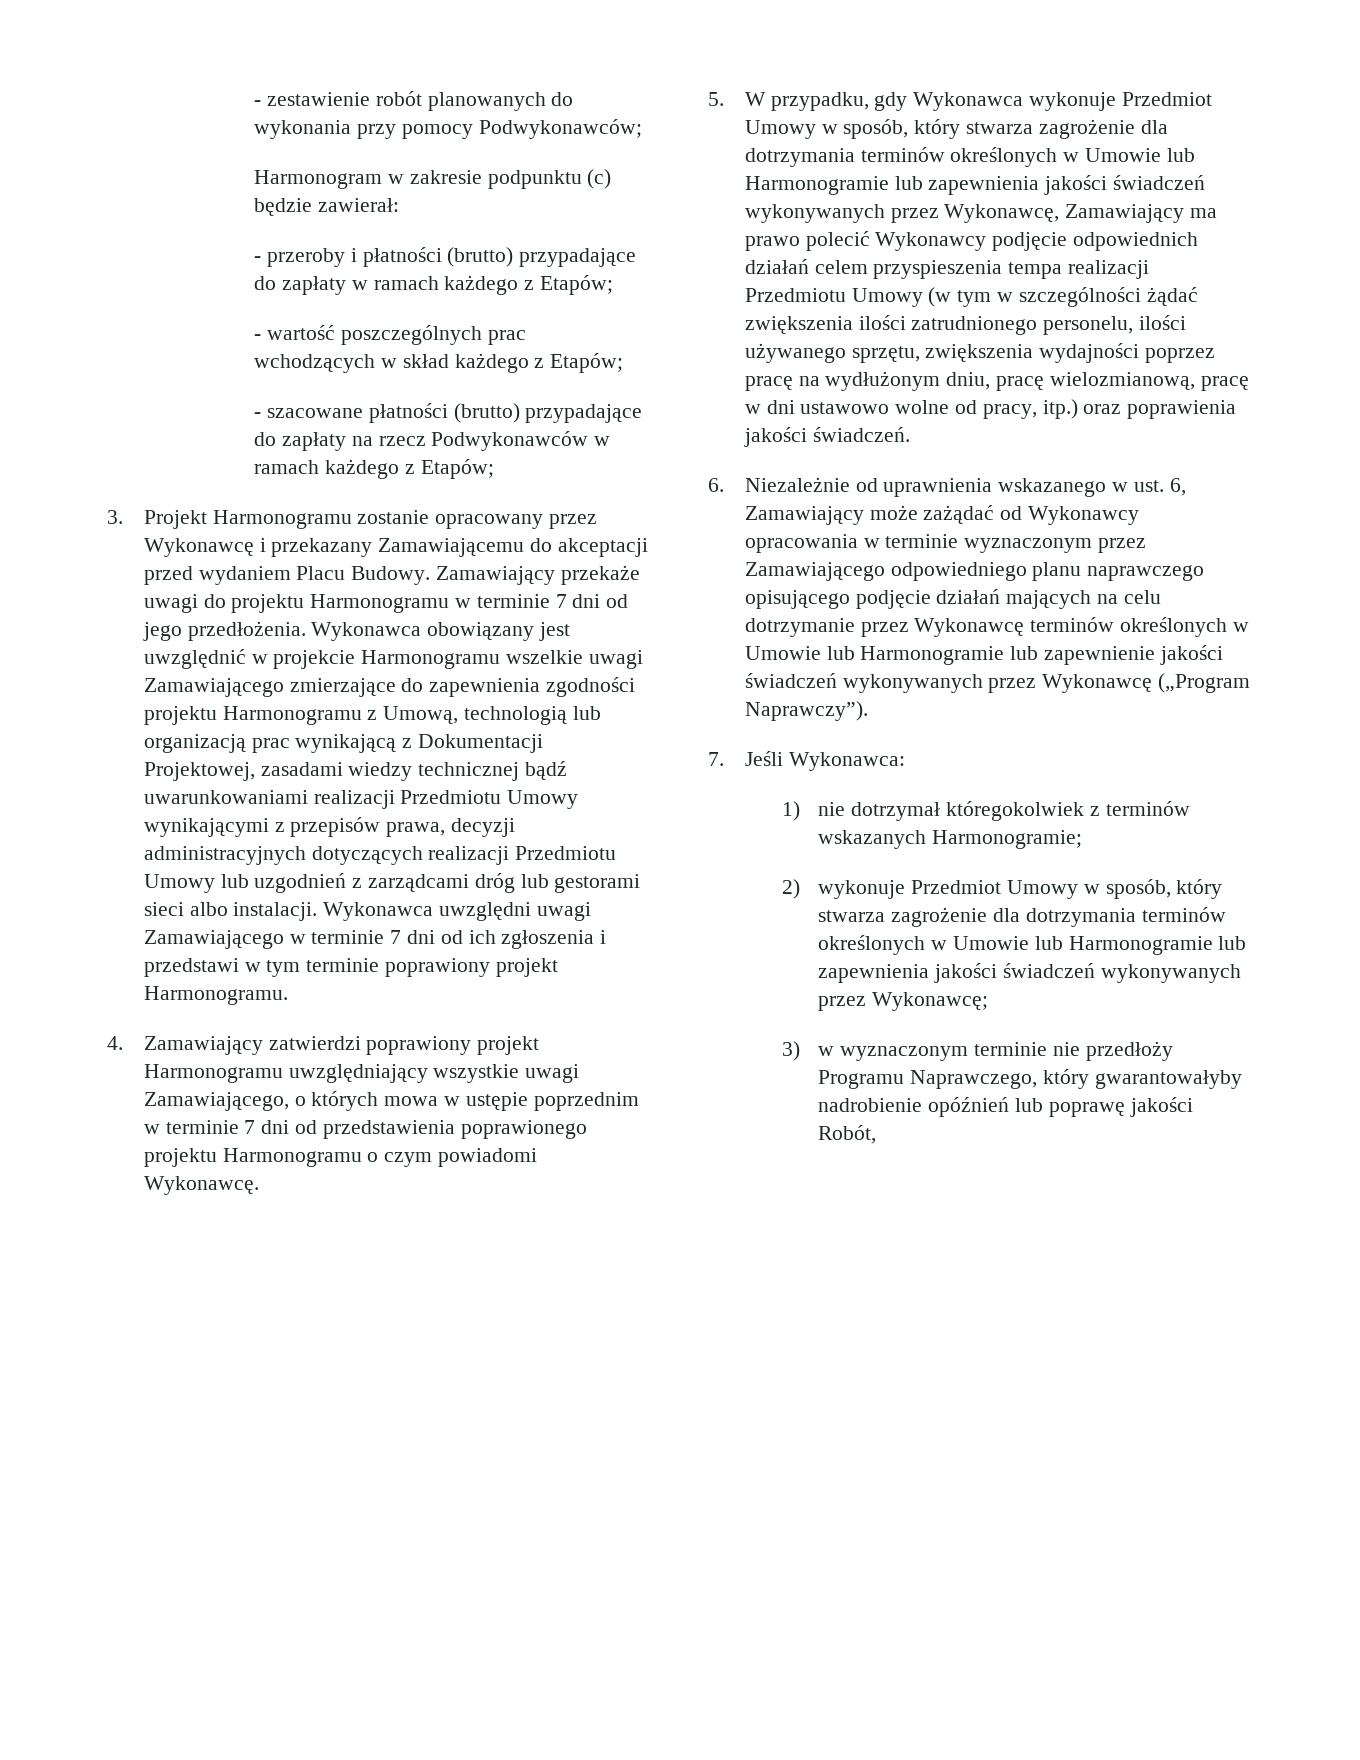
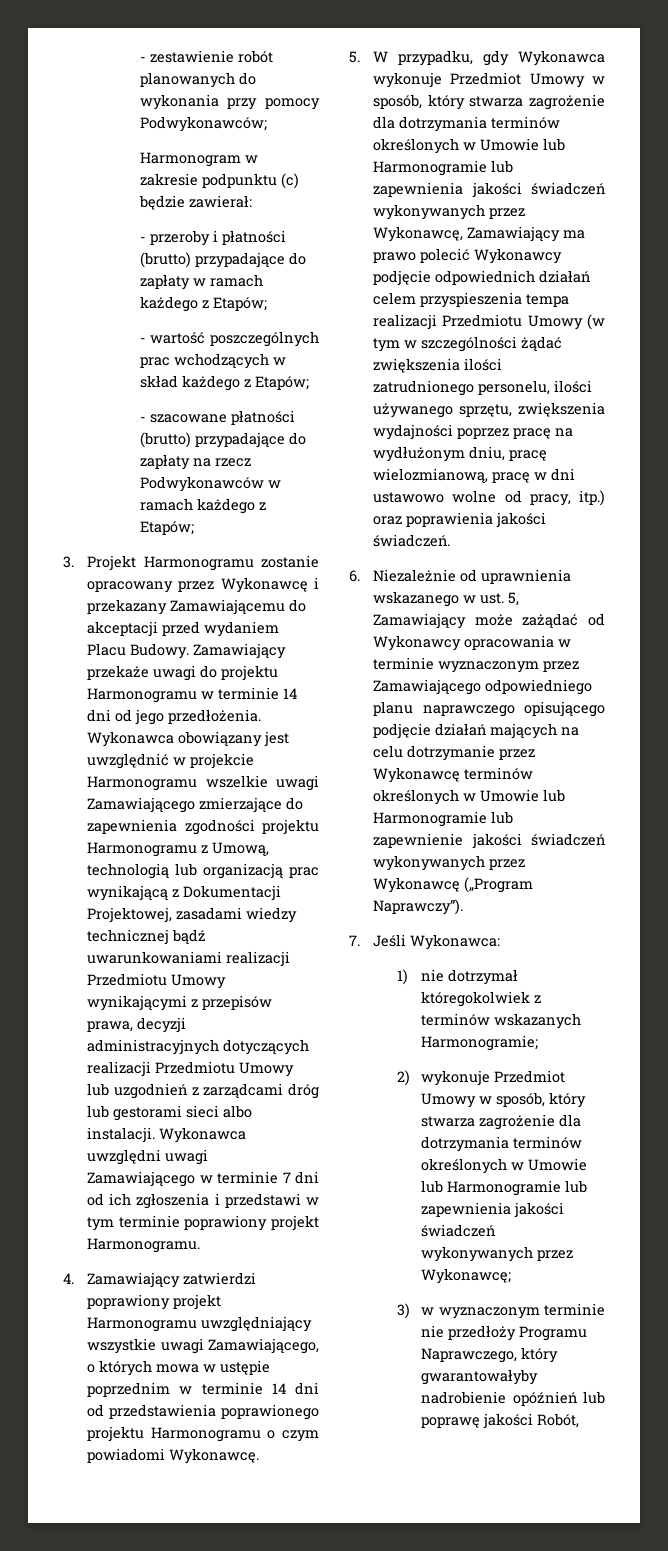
- Zamawiający przekaże uwagi do projektu Harmonogramu w terminie 7 dni od jego przedłożenia.
+ Zamawiający przekaże uwagi do projektu Harmonogramu w terminie 14 dni od jego przedłożenia.
- 4. Zamawiający zatwierdzi poprawiony projekt Harmonogramu uwzględniający wszystkie uwagi Zamawiającego, o których mowa w ustępie poprzednim w terminie 7 dni od przedstawienia poprawionego projektu Harmonogramu o czym powiadomi Wykonawcę.
+ 4. Zamawiający zatwierdzi poprawiony projekt Harmonogramu uwzględniający wszystkie uwagi Zamawiającego, o których mowa w ustępie poprzednim w terminie 14 dni od przedstawienia poprawionego projektu Harmonogramu o czym powiadomi Wykonawcę.
- 6. Niezależnie od uprawnienia wskazanego w ust. 6, Zamawiający może zażądać od Wykonawcy opracowania w terminie wyznaczonym przez Zamawiającego odpowiedniego planu naprawczego opisującego podjęcie działań mających na celu dotrzymanie przez Wykonawcę terminów określonych w Umowie lub Harmonogramie lub zapewnienie jakości świadczeń wykonywanych przez Wykonawcę („Program Naprawczy”).
+ 6. Niezależnie od uprawnienia wskazanego w ust. 5, Zamawiający może zażądać od Wykonawcy opracowania w terminie wyznaczonym przez Zamawiającego odpowiedniego planu naprawczego opisującego podjęcie działań mających na celu dotrzymanie przez Wykonawcę terminów określonych w Umowie lub Harmonogramie lub zapewnienie jakości świadczeń wykonywanych przez Wykonawcę („Program Naprawczy”).

